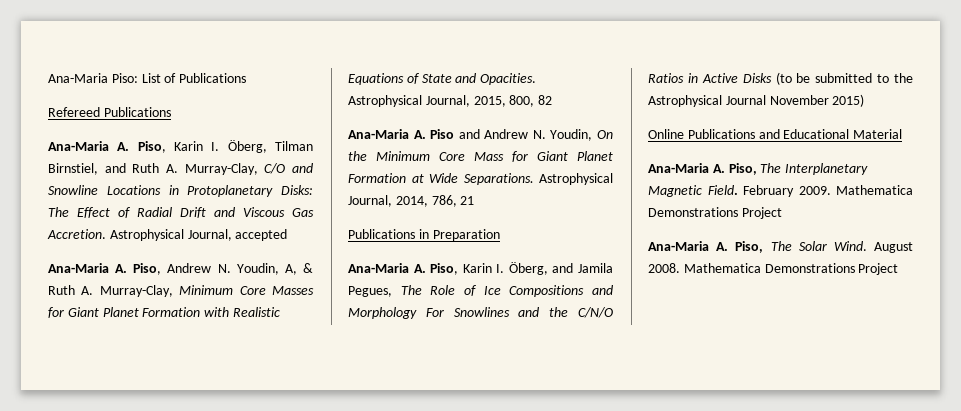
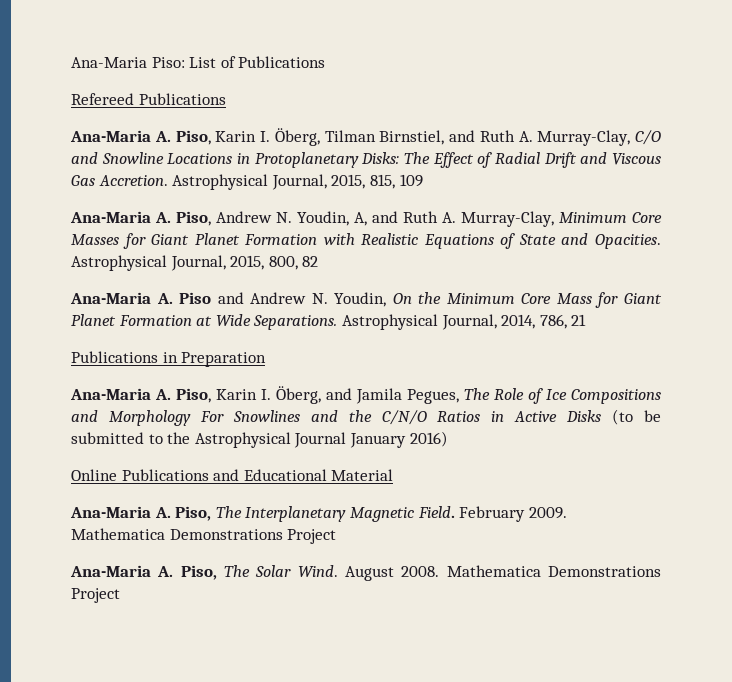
- Astrophysical Journal, accepted
+ Astrophysical Journal, 2015, 815, 109
- Ana-Maria A. Piso, Andrew N. Youdin, A, & Ruth A. Murray-Clay, Minimum Core Masses for Giant Planet Formation with Realistic Equations of State and Opacities.
+ Ana-Maria A. Piso, Andrew N. Youdin, A, and Ruth A. Murray-Clay, Minimum Core Masses for Giant Planet Formation with Realistic Equations of State and Opacities.
- Ana-Maria A. Piso, Karin I. Öberg, and Jamila Pegues, The Role of Ice Compositions and Morphology For Snowlines and the C/N/O Ratios in Active Disks (to be submitted to the Astrophysical Journal November 2015)
+ Ana-Maria A. Piso, Karin I. Öberg, and Jamila Pegues, The Role of Ice Compositions and Morphology For Snowlines and the C/N/O Ratios in Active Disks (to be submitted to the Astrophysical Journal January 2016)

